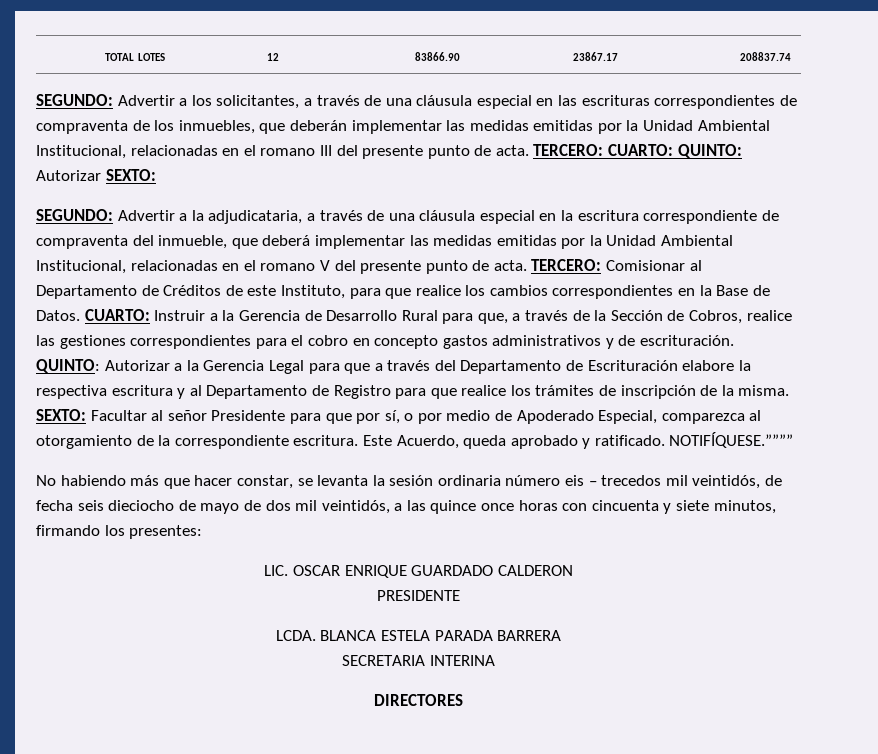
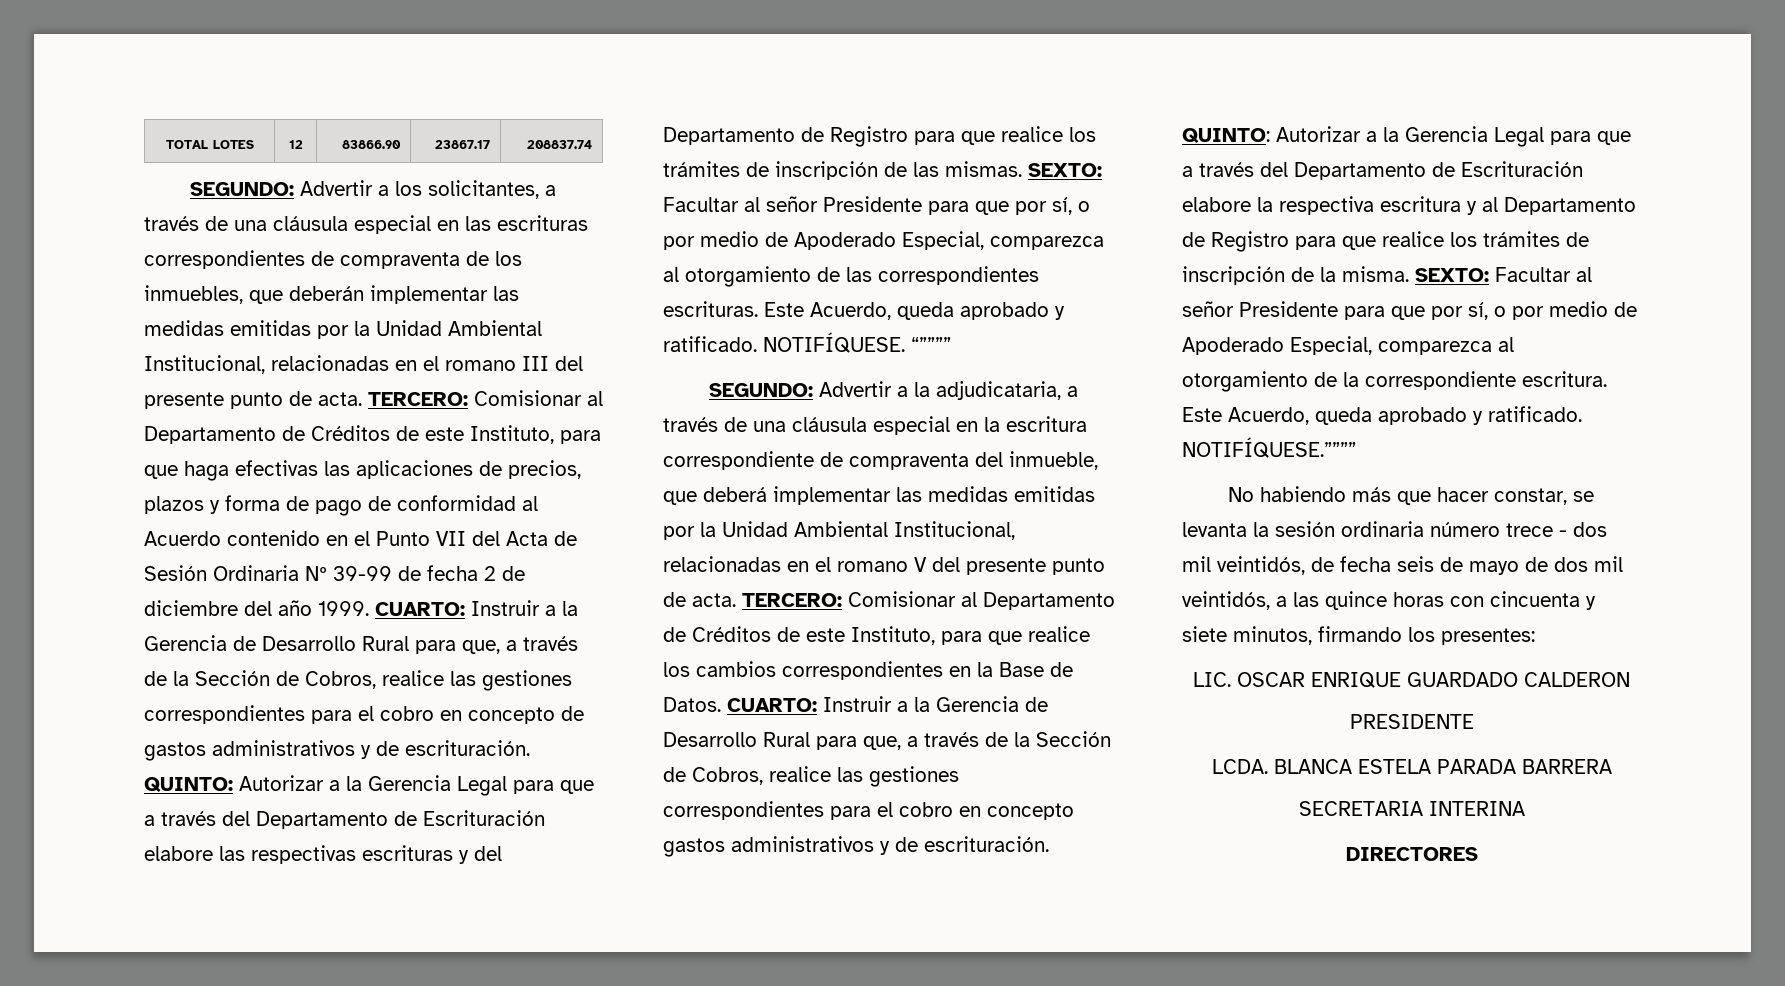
- TERCERO: CUARTO: QUINTO: Autorizar SEXTO:
+ TERCERO: Comisionar al Departamento de Créditos de este Instituto, para que haga efectivas las aplicaciones de precios, plazos y forma de pago de conformidad al Acuerdo contenido en el Punto VII del Acta de Sesión Ordinaria Nº 39-99 de fecha 2 de diciembre del año 1999. CUARTO: Instruir a la Gerencia de Desarrollo Rural para que, a través de la Sección de Cobros, realice las gestiones correspondientes para el cobro en concepto de gastos administrativos y de escrituración. QUINTO: Autorizar a la Gerencia Legal para que a través del Departamento de Escrituración elabore las respectivas escrituras y del Departamento de Registro para que realice los trámites de inscripción de las mismas. SEXTO: Facultar al señor Presidente para que por sí, o por medio de Apoderado Especial, comparezca al otorgamiento de las correspondientes escrituras. Este Acuerdo, queda aprobado y ratificado. NOTIFÍQUESE. “””””
- No habiendo más que hacer constar, se levanta la sesión ordinaria número eis – trecedos mil veintidós, de fecha seis dieciocho de mayo de dos mil veintidós, a las quince once horas con cincuenta y siete minutos, firmando los presentes:
+ No habiendo más que hacer constar, se levanta la sesión ordinaria número trece - dos mil veintidós, de fecha seis de mayo de dos mil veintidós, a las quince horas con cincuenta y siete minutos, firmando los presentes:

